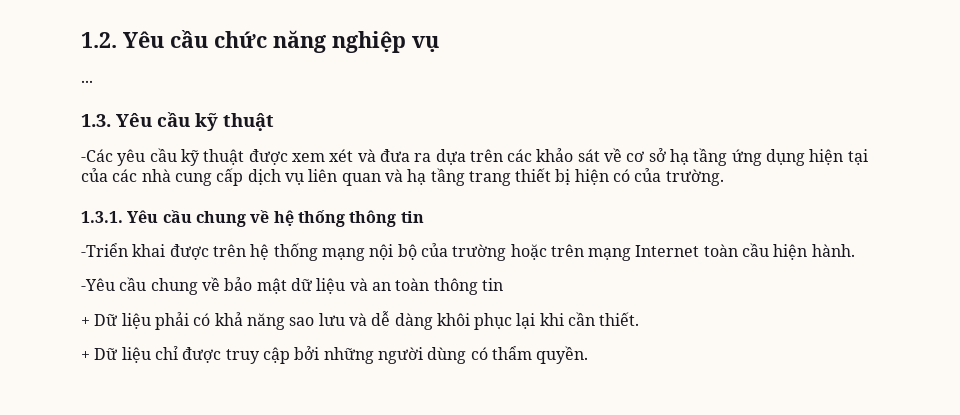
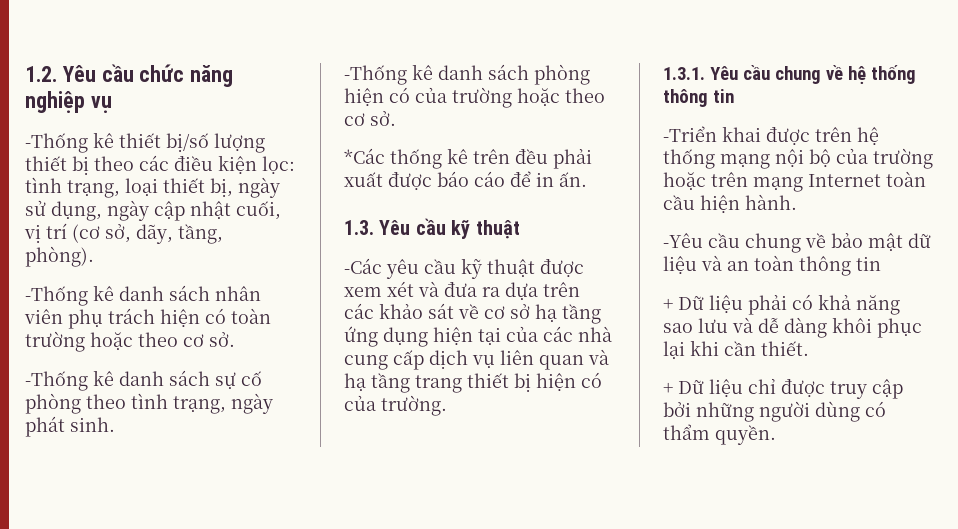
- ...
+ -Thống kê thiết bị/số lượng thiết bị theo các điều kiện lọc: tình trạng, loại thiết bị, ngày sử dụng, ngày cập nhật cuối, vị trí (cơ sở, dãy, tầng, phòng).
+ -Thống kê danh sách nhân viên phụ trách hiện có toàn trường hoặc theo cơ sở.
+ -Thống kê danh sách sự cố phòng theo tình trạng, ngày phát sinh.
+ -Thống kê danh sách phòng hiện có của trường hoặc theo cơ sở.
+ *Các thống kê trên đều phải xuất được báo cáo để in ấn.

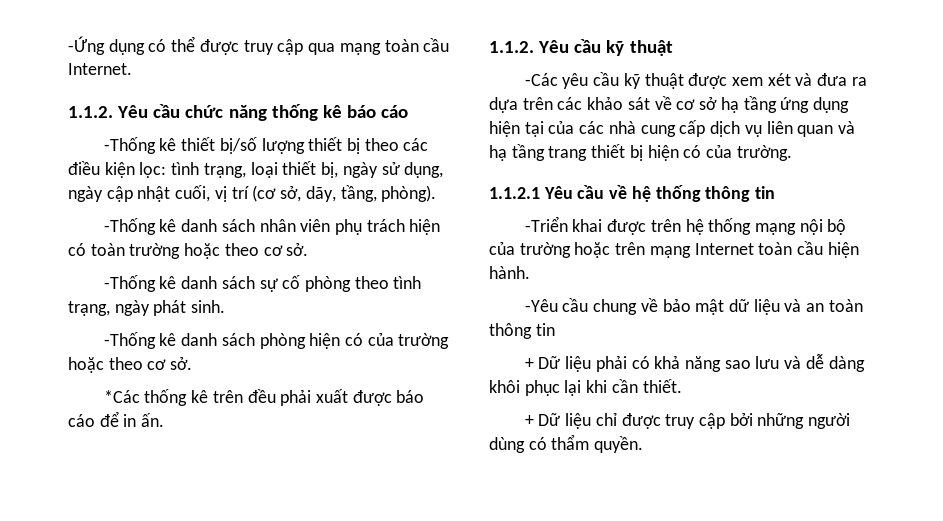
- 1.2. Yêu cầu chức năng nghiệp vụ
+ -Ứng dụng có thể được truy cập qua mạng toàn cầu Internet.
+ 1.1.2. Yêu cầu chức năng thống kê báo cáo
- 1.3. Yêu cầu kỹ thuật
+ 1.1.2. Yêu cầu kỹ thuật
- 1.3.1. Yêu cầu chung về hệ thống thông tin
+ 1.1.2.1 Yêu cầu về hệ thống thông tin

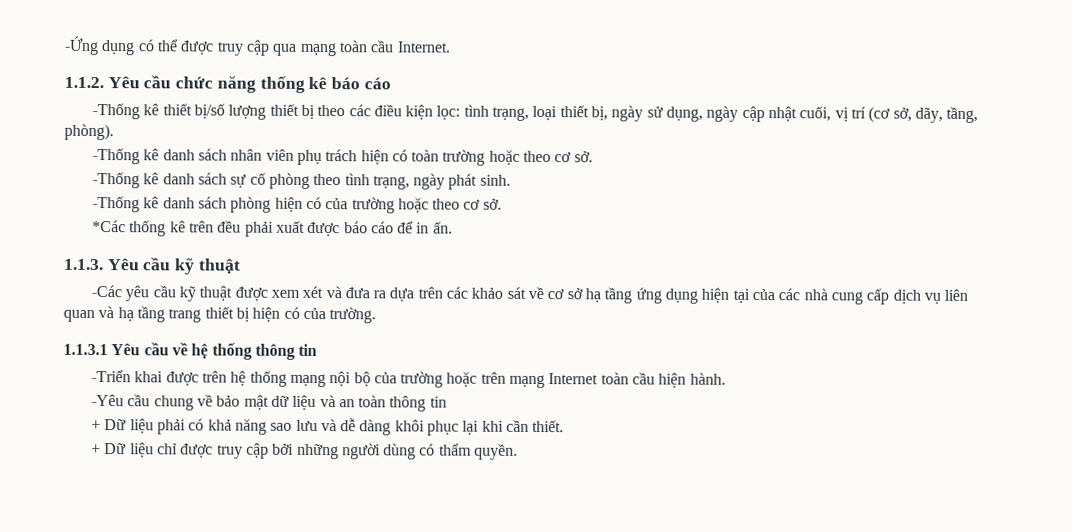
- 1.1.2. Yêu cầu kỹ thuật
+ 1.1.3. Yêu cầu kỹ thuật
- 1.1.2.1 Yêu cầu về hệ thống thông tin
+ 1.1.3.1 Yêu cầu về hệ thống thông tin

